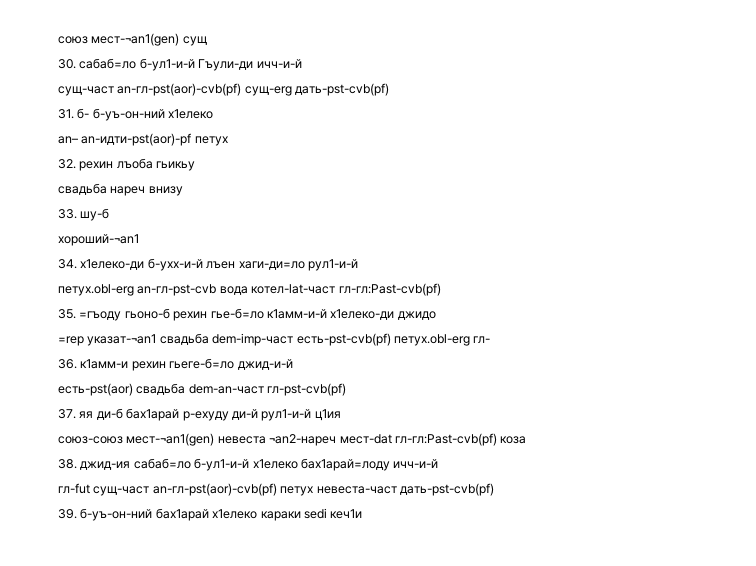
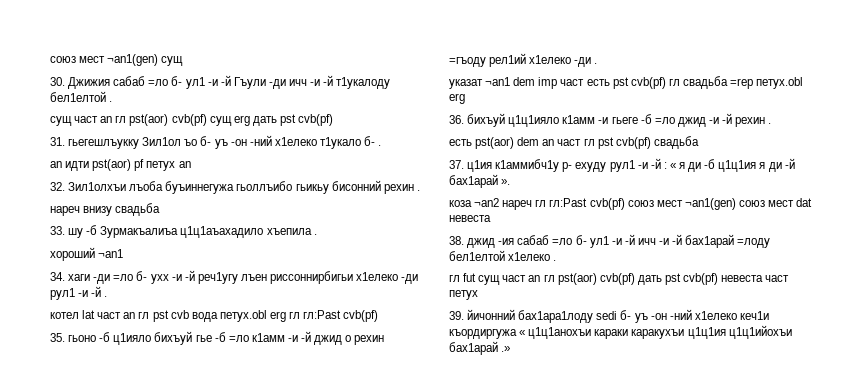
- союз мест-¬an1(gen) сущ
+ союз мест ¬an1(gen) сущ
- 30. сабаб=ло б-ул1-и-й Гъули-ди ичч-и-й
- сущ-част an-гл-pst(aor)-cvb(pf) сущ-erg дать-pst-cvb(pf)
- 31. б- б-уъ-он-ний х1елеко
- an– an-идти-pst(aor)-pf петух
- 32. рехин лъоба гьикьу
- свадьба нареч внизу
- 33. шу-б
- хороший-¬an1
- 34. х1елеко-ди б-ухх-и-й лъен хаги-ди=ло рул1-и-й
- петух.obl-erg an-гл-pst-cvb вода котел-lat-част гл-гл:Past-cvb(pf)
- 35. =гъоду гьоно-б рехин гье-б=ло к1амм-и-й х1елеко-ди джидo
- =rep указат-¬an1 свадьба dem-imp-част есть-pst-cvb(pf) петух.obl-erg гл-
- 36. к1амм-и рехин гьеге-б=ло джид-и-й
- есть-pst(aor) свадьба dem-an-част гл-pst-cvb(pf)
- 37. яя ди-б бах1арай р-ехуду ди-й рул1-и-й ц1ия
- союз-союз мест-¬an1(gen) невеста ¬an2-нареч мест-dat гл-гл:Past-cvb(pf) коза
- 38. джид-ия сабаб=ло б-ул1-и-й х1елеко бах1арай=лоду ичч-и-й
- гл-fut сущ-част an-гл-pst(aor)-cvb(pf) петух невеста-част дать-pst-cvb(pf)
- 39. б-уъ-он-ний бах1арай х1елеко караки sedi кеч1и
+ 30. Джижия сабаб =ло б- ул1 -и -й Гъули -ди ичч -и -й т1укалоду бел1елтой .
+ сущ част an гл pst(aor) cvb(pf) сущ erg дать pst cvb(pf)
+ 31. гьегешлъукку Зил1ол ъо б- уъ -он -ний х1елеко т1укало б- .
+ an идти pst(aor) pf петух an
+ 32. Зил1олхъи лъоба буъиннегужа гьоллъибо гьикьу бисонний рехин .
+ нареч внизу свадьба
+ 33. шу -б Зурмакъалиъа ц1ц1аъахадило хъепила .
+ хороший ¬an1
+ 34. хаги -ди =ло б- ухх -и -й реч1угу лъен риссоннирбигьи х1елеко -ди рул1 -и -й .
+ котел lat част an гл pst cvb вода петух.obl erg гл гл:Past cvb(pf)
+ 35. гьоно -б ц1ияло бихъуй гье -б =ло к1амм -и -й джид o рехин =гъоду рел1ий х1елеко -ди .
+ указат ¬an1 dem imp част есть pst cvb(pf) гл свадьба =rep петух.obl erg
+ 36. бихъуй ц1ц1ияло к1амм -и гьеге -б =ло джид -и -й рехин .
+ есть pst(aor) dem an част гл pst cvb(pf) свадьба
+ 37. ц1ия к1аммибч1у р- ехуду рул1 -и -й : « я ди -б ц1ц1ия я ди -й бах1арай ».
+ коза ¬an2 нареч гл гл:Past cvb(pf) союз мест ¬an1(gen) союз мест dat невеста
+ 38. джид -ия сабаб =ло б- ул1 -и -й ичч -и -й бах1арай =лоду бел1елтой х1елеко .
+ гл fut сущ част an гл pst(aor) cvb(pf) дать pst cvb(pf) невеста част петух
+ 39. йичонний бах1ара1лоду sedi б- уъ -он -ний х1елеко кеч1и къордиргужа « ц1ц1анохъи караки каракухъи ц1ц1ия ц1ц1ийохъи бах1арай .»

